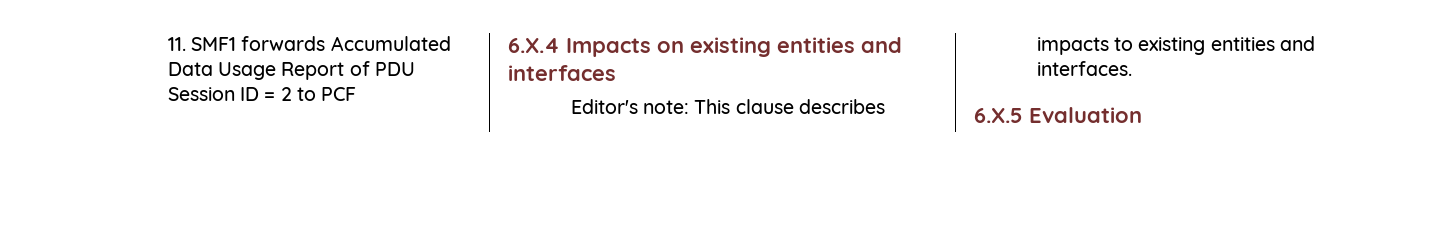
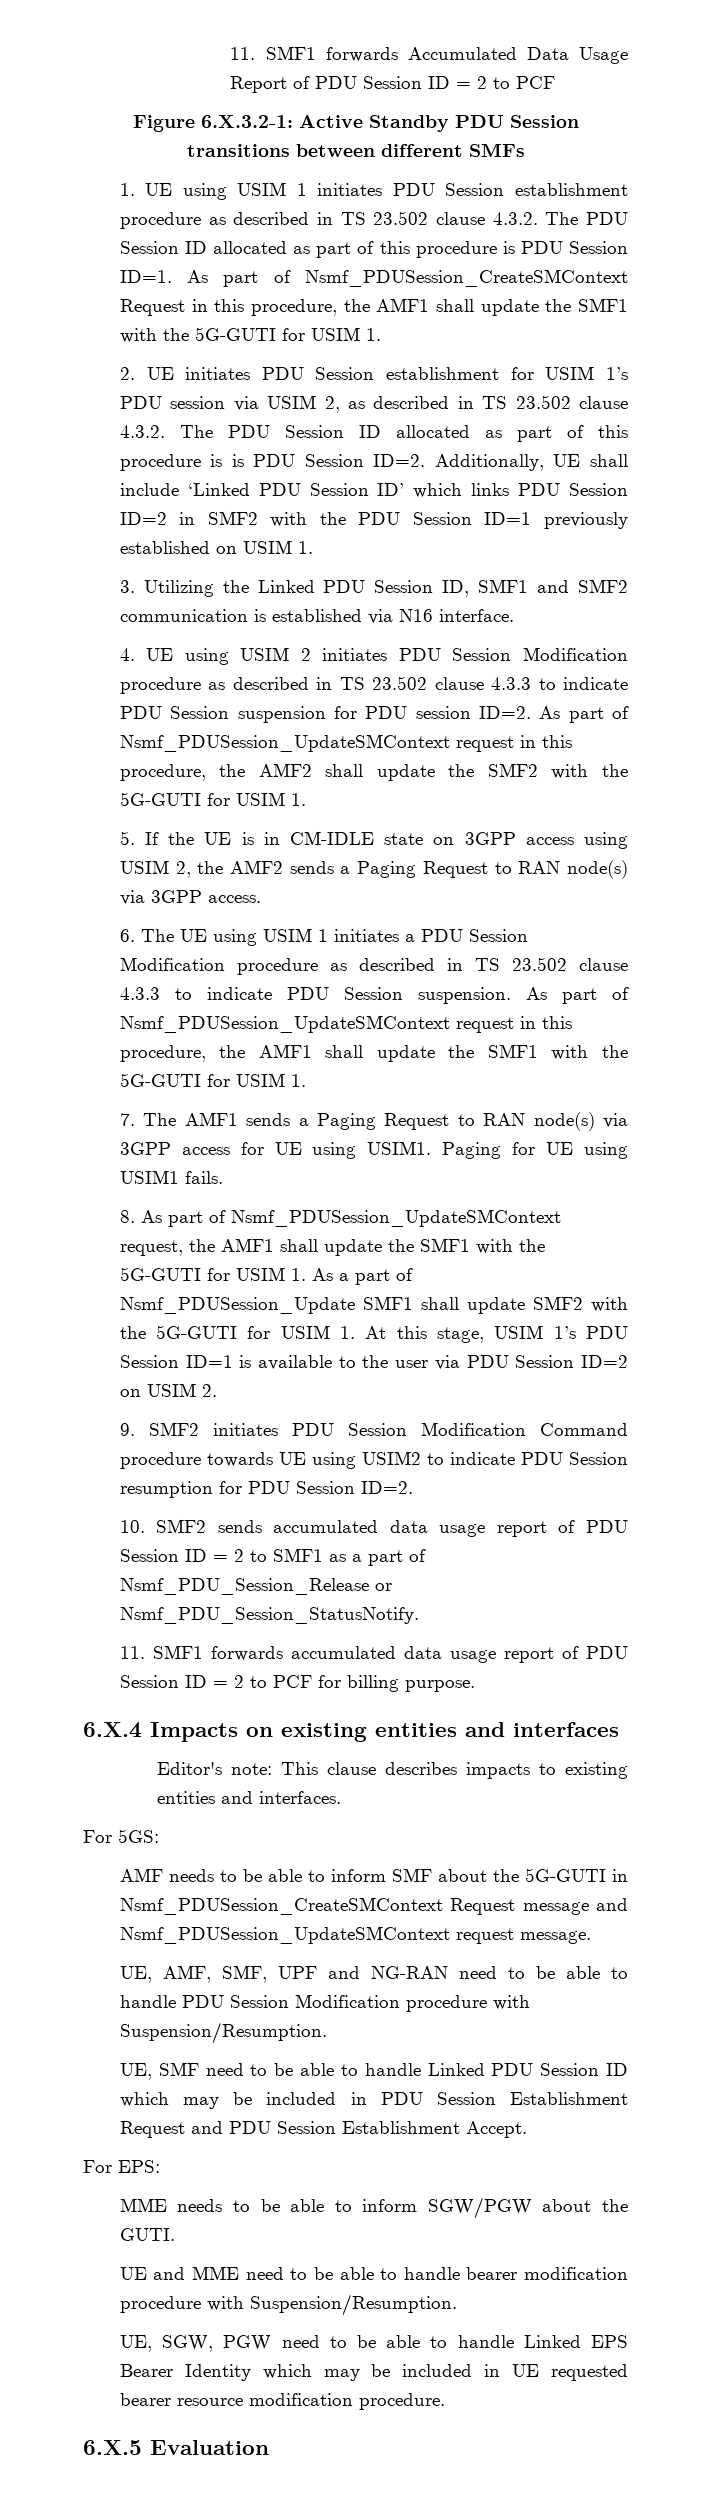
+ Figure 6.X.3.2-1: Active Standby PDU Session transitions between different SMFs
+ 1. UE using USIM 1 initiates PDU Session establishment procedure as described in TS 23.502 clause 4.3.2. The PDU Session ID allocated as part of this procedure is PDU Session ID=1. As part of Nsmf_PDUSession_CreateSMContext Request in this procedure, the AMF1 shall update the SMF1 with the 5G-GUTI for USIM 1.
+ 2. UE initiates PDU Session establishment for USIM 1’s PDU session via USIM 2, as described in TS 23.502 clause 4.3.2. The PDU Session ID allocated as part of this procedure is is PDU Session ID=2. Additionally, UE shall include ‘Linked PDU Session ID’ which links PDU Session ID=2 in SMF2 with the PDU Session ID=1 previously established on USIM 1.
+ 3. Utilizing the Linked PDU Session ID, SMF1 and SMF2 communication is established via N16 interface.
+ 4. UE using USIM 2 initiates PDU Session Modification procedure as described in TS 23.502 clause 4.3.3 to indicate PDU Session suspension for PDU session ID=2. As part of Nsmf_PDUSession_UpdateSMContext request in this procedure, the AMF2 shall update the SMF2 with the 5G-GUTI for USIM 1.
+ 5. If the UE is in CM-IDLE state on 3GPP access using USIM 2, the AMF2 sends a Paging Request to RAN node(s) via 3GPP access.
+ 6. The UE using USIM 1 initiates a PDU Session Modification procedure as described in TS 23.502 clause 4.3.3 to indicate PDU Session suspension. As part of Nsmf_PDUSession_UpdateSMContext request in this procedure, the AMF1 shall update the SMF1 with the 5G-GUTI for USIM 1.
+ 7. The AMF1 sends a Paging Request to RAN node(s) via 3GPP access for UE using USIM1. Paging for UE using USIM1 fails.
+ 8. As part of Nsmf_PDUSession_UpdateSMContext request, the AMF1 shall update the SMF1 with the 5G-GUTI for USIM 1. As a part of Nsmf_PDUSession_Update SMF1 shall update SMF2 with the 5G-GUTI for USIM 1. At this stage, USIM 1’s PDU Session ID=1 is available to the user via PDU Session ID=2 on USIM 2.
+ 9. SMF2 initiates PDU Session Modification Command procedure towards UE using USIM2 to indicate PDU Session resumption for PDU Session ID=2.
+ 10. SMF2 sends accumulated data usage report of PDU Session ID = 2 to SMF1 as a part of Nsmf_PDU_Session_Release or Nsmf_PDU_Session_StatusNotify.
+ 11. SMF1 forwards accumulated data usage report of PDU Session ID = 2 to PCF for billing purpose.
+ For 5GS:
+ AMF needs to be able to inform SMF about the 5G-GUTI in Nsmf_PDUSession_CreateSMContext Request message and Nsmf_PDUSession_UpdateSMContext request message.
+ UE, AMF, SMF, UPF and NG-RAN need to be able to handle PDU Session Modification procedure with Suspension/Resumption.
+ UE, SMF need to be able to handle Linked PDU Session ID which may be included in PDU Session Establishment Request and PDU Session Establishment Accept.
+ For EPS:
+ MME needs to be able to inform SGW/PGW about the GUTI.
+ UE and MME need to be able to handle bearer modification procedure with Suspension/Resumption.
+ UE, SGW, PGW need to be able to handle Linked EPS Bearer Identity which may be included in UE requested bearer resource modification procedure.

